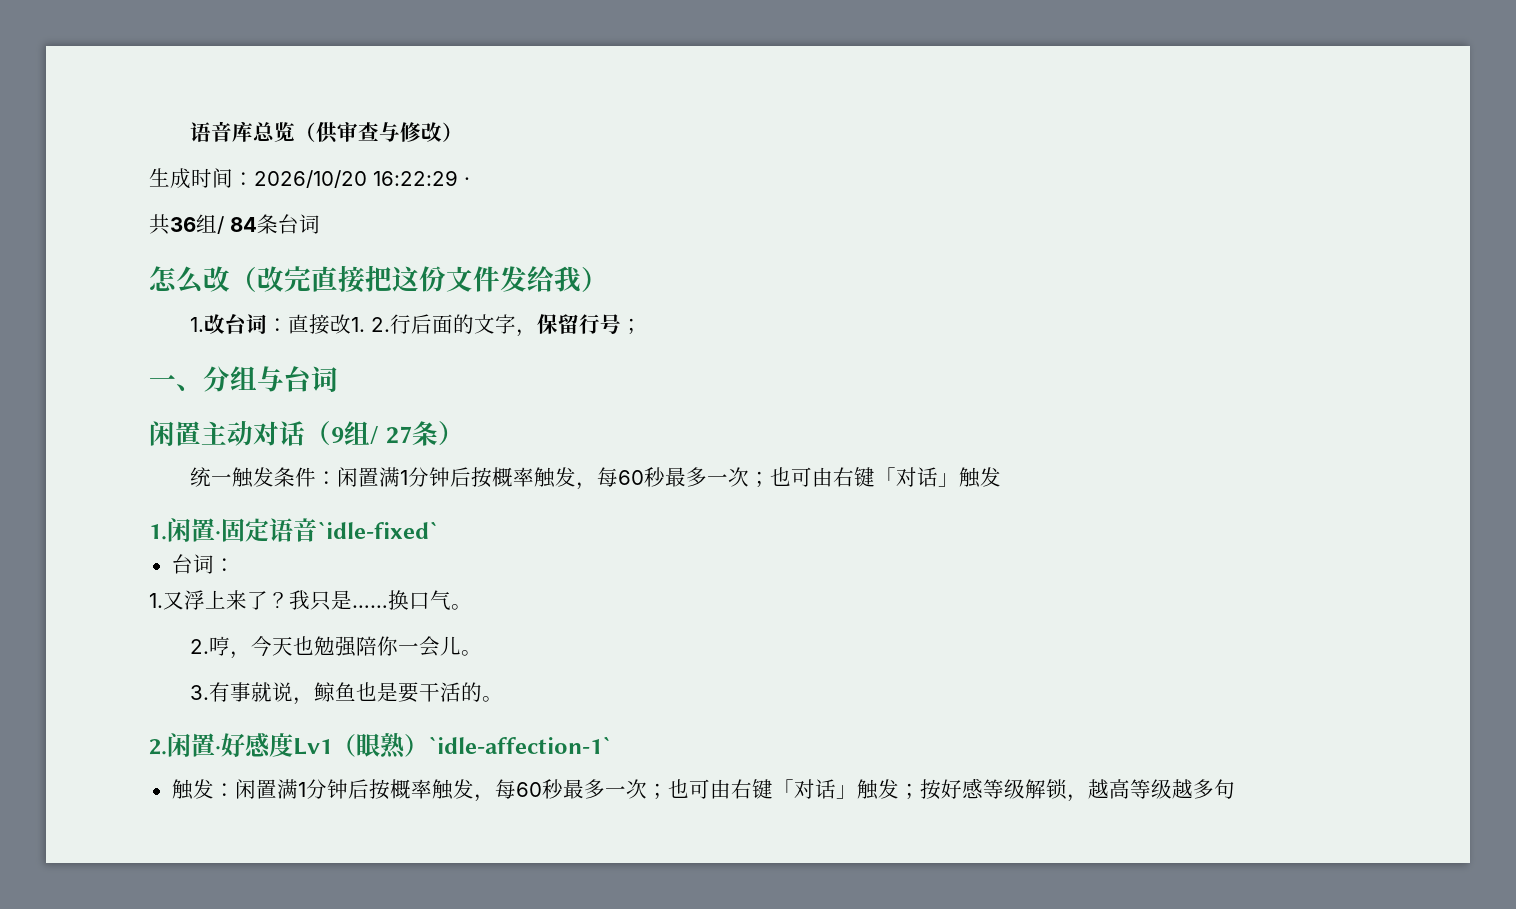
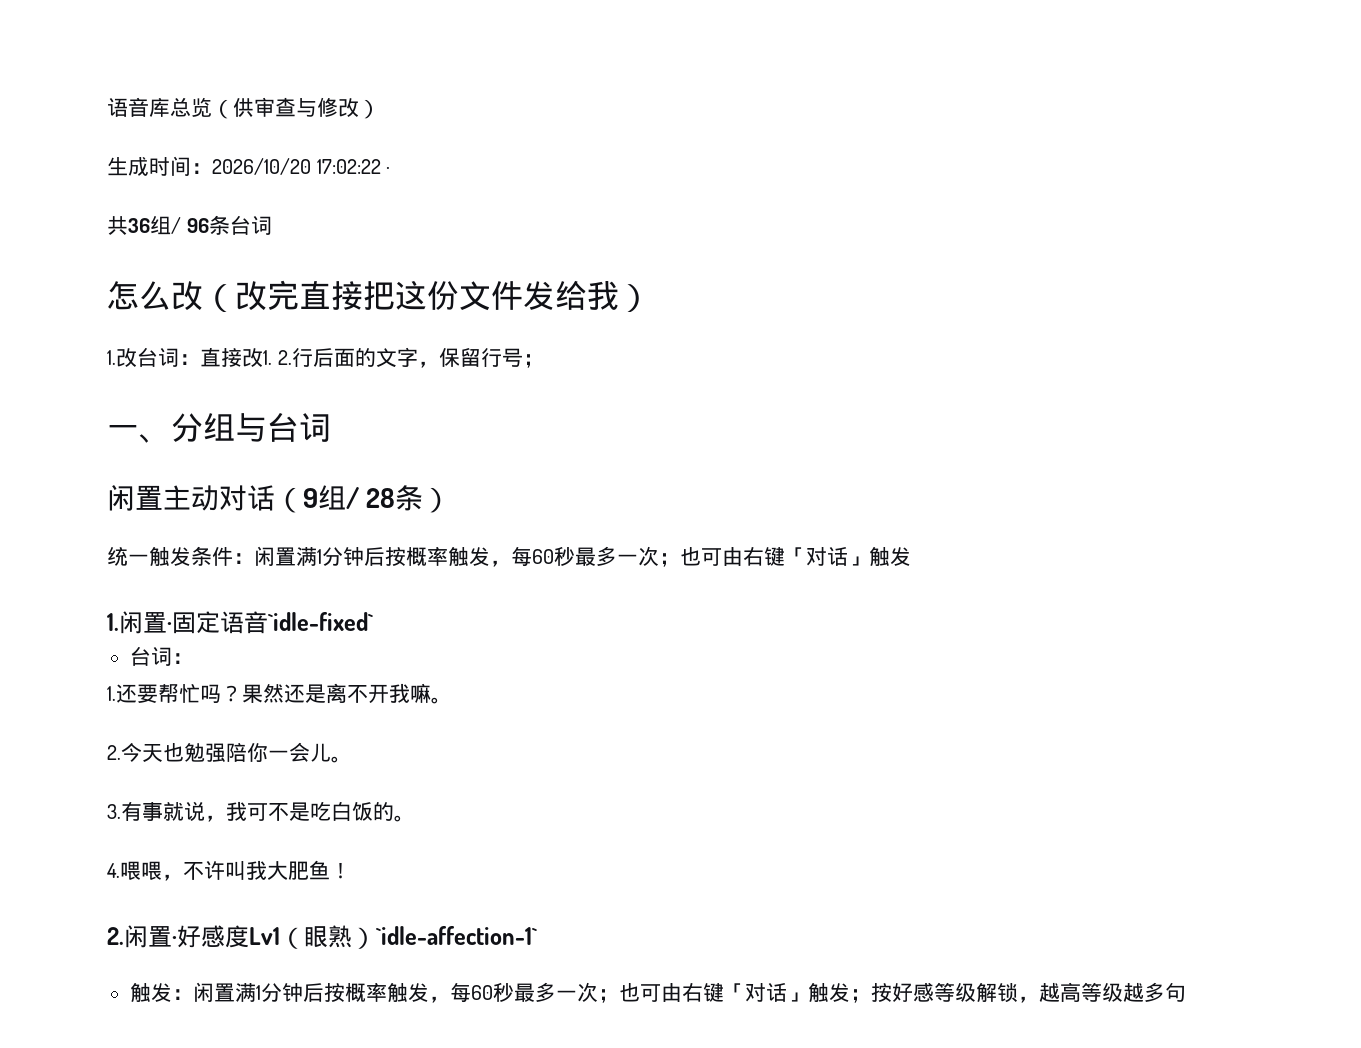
- 生成时间：2026/10/20 16:22:29 ·
+ 生成时间：2026/10/20 17:02:22 ·
- 共36组/ 84条台词
+ 共36组/ 96条台词
- 闲置主动对话（9组/ 27条）
+ 闲置主动对话（9组/ 28条）
- 1.又浮上来了？我只是……换口气。
- 2.哼，今天也勉强陪你一会儿。
+ 1.还要帮忙吗？果然还是离不开我嘛。
+ 2.今天也勉强陪你一会儿。
- 3.有事就说，鲸鱼也是要干活的。
+ 3.有事就说，我可不是吃白饭的。
+ 4.喂喂，不许叫我大肥鱼！

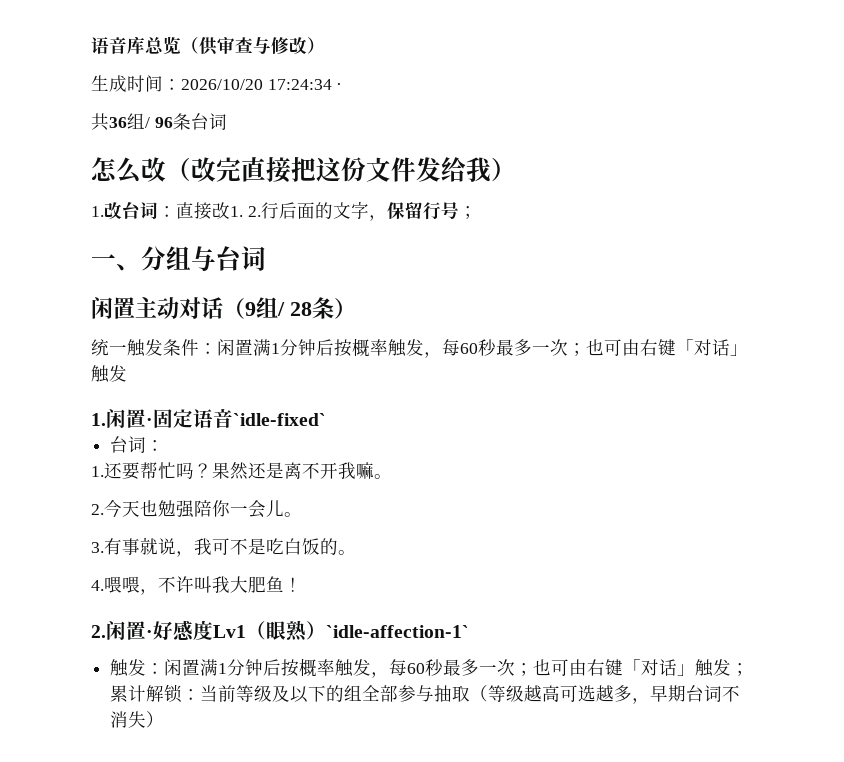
- 生成时间：2026/10/20 17:02:22 ·
+ 生成时间：2026/10/20 17:24:34 ·
- 触发：闲置满1分钟后按概率触发，每60秒最多一次；也可由右键「对话」触发；按好感等级解锁，越高等级越多句
+ 触发：闲置满1分钟后按概率触发，每60秒最多一次；也可由右键「对话」触发；累计解锁：当前等级及以下的组全部参与抽取（等级越高可选越多，早期台词不消失）

